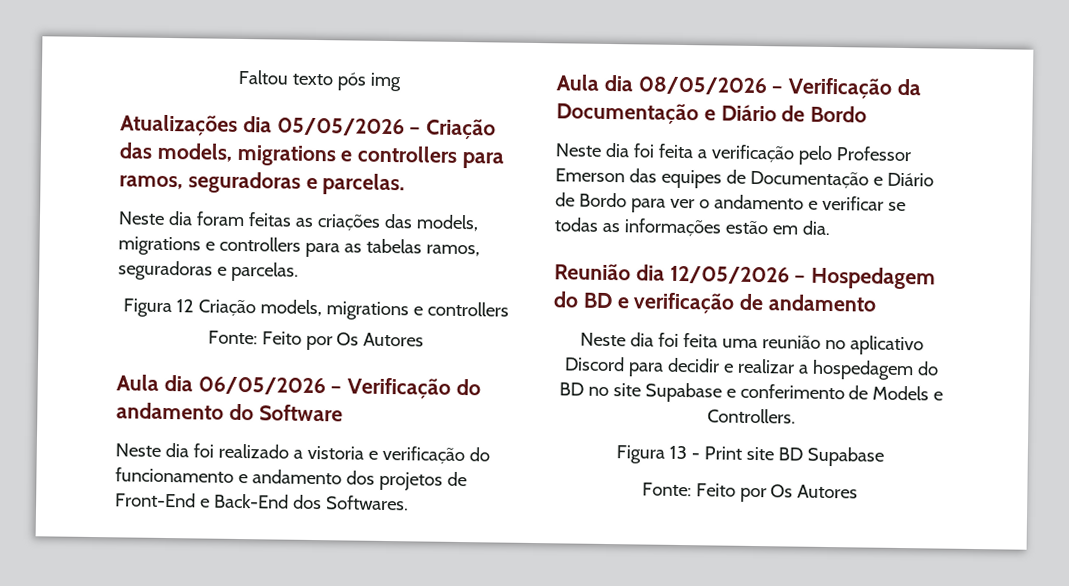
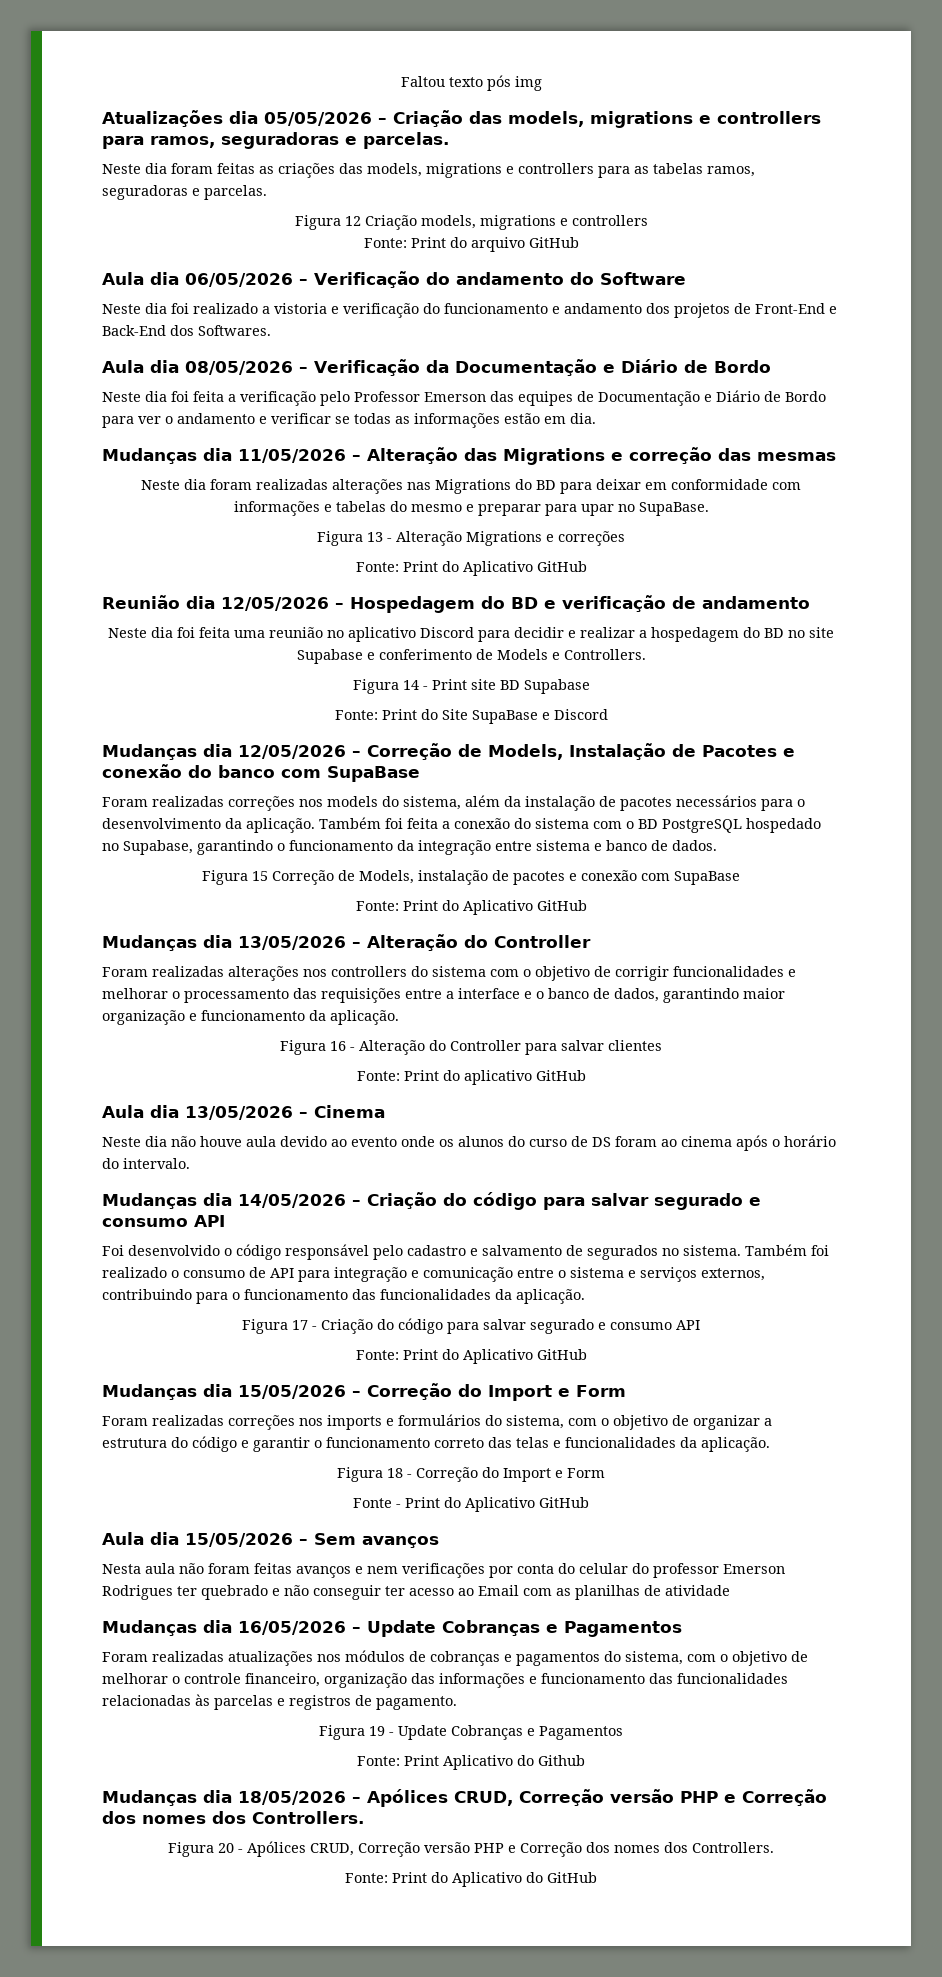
  Figura 12 Criação models, migrations e controllers
- Fonte: Feito por Os Autores
+ Fonte: Print do arquivo GitHub
+ Mudanças dia 11/05/2026 – Alteração das Migrations e correção das mesmas
+ Neste dia foram realizadas alterações nas Migrations do BD para deixar em conformidade com informações e tabelas do mesmo e preparar para upar no SupaBase.
+ Figura 13 - Alteração Migrations e correções
+ Fonte: Print do Aplicativo GitHub
- Figura 13 - Print site BD Supabase
- Fonte: Feito por Os Autores
+ Figura 14 - Print site BD Supabase
+ Fonte: Print do Site SupaBase e Discord
+ Mudanças dia 12/05/2026 – Correção de Models, Instalação de Pacotes e conexão do banco com SupaBase
+ Foram realizadas correções nos models do sistema, além da instalação de pacotes necessários para o desenvolvimento da aplicação. Também foi feita a conexão do sistema com o BD PostgreSQL hospedado no Supabase, garantindo o funcionamento da integração entre sistema e banco de dados.
+ Figura 15 Correção de Models, instalação de pacotes e conexão com SupaBase
+ Fonte: Print do Aplicativo GitHub
+ Mudanças dia 13/05/2026 – Alteração do Controller
+ Foram realizadas alterações nos controllers do sistema com o objetivo de corrigir funcionalidades e melhorar o processamento das requisições entre a interface e o banco de dados, garantindo maior organização e funcionamento da aplicação.
+ Figura 16 - Alteração do Controller para salvar clientes
+ Fonte: Print do aplicativo GitHub
+ Aula dia 13/05/2026 – Cinema
+ Neste dia não houve aula devido ao evento onde os alunos do curso de DS foram ao cinema após o horário do intervalo.
+ Mudanças dia 14/05/2026 – Criação do código para salvar segurado e consumo API
+ Foi desenvolvido o código responsável pelo cadastro e salvamento de segurados no sistema. Também foi realizado o consumo de API para integração e comunicação entre o sistema e serviços externos, contribuindo para o funcionamento das funcionalidades da aplicação.
+ Figura 17 - Criação do código para salvar segurado e consumo API
+ Fonte: Print do Aplicativo GitHub
+ Mudanças dia 15/05/2026 – Correção do Import e Form
+ Foram realizadas correções nos imports e formulários do sistema, com o objetivo de organizar a estrutura do código e garantir o funcionamento correto das telas e funcionalidades da aplicação.
+ Figura 18 - Correção do Import e Form
+ Fonte - Print do Aplicativo GitHub
+ Aula dia 15/05/2026 – Sem avanços
+ Nesta aula não foram feitas avanços e nem verificações por conta do celular do professor Emerson Rodrigues ter quebrado e não conseguir ter acesso ao Email com as planilhas de atividade
+ Mudanças dia 16/05/2026 – Update Cobranças e Pagamentos
+ Foram realizadas atualizações nos módulos de cobranças e pagamentos do sistema, com o objetivo de melhorar o controle financeiro, organização das informações e funcionamento das funcionalidades relacionadas às parcelas e registros de pagamento.
+ Figura 19 - Update Cobranças e Pagamentos
+ Fonte: Print Aplicativo do Github
+ Mudanças dia 18/05/2026 – Apólices CRUD, Correção versão PHP e Correção dos nomes dos Controllers.
+ Figura 20 - Apólices CRUD, Correção versão PHP e Correção dos nomes dos Controllers.
+ Fonte: Print do Aplicativo do GitHub

